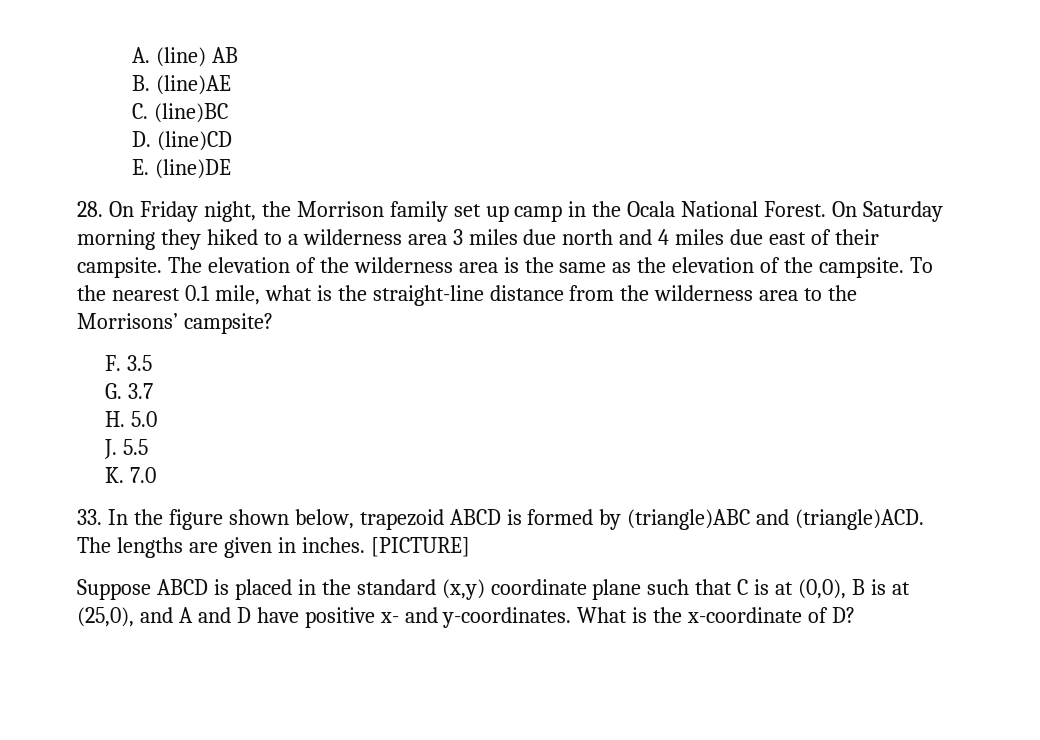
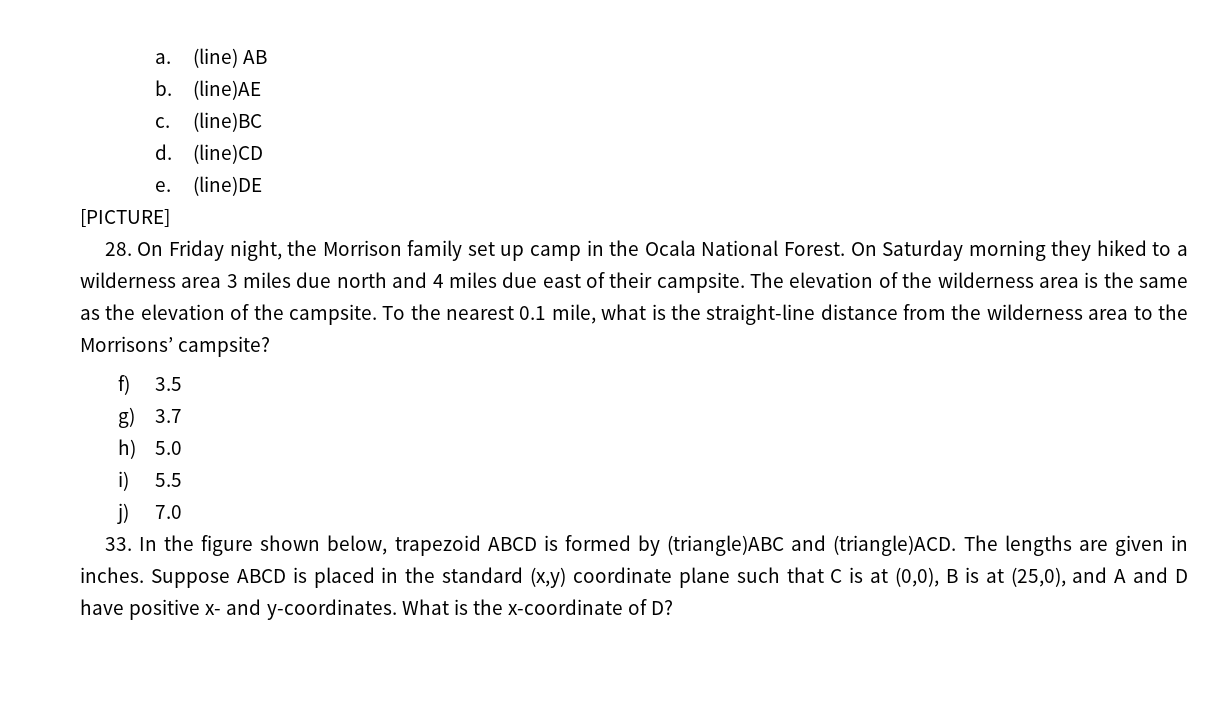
- A. (line) AB
+ a. (line) AB
- B. (line)AE
+ b. (line)AE
- C. (line)BC
+ c. (line)BC
- D. (line)CD
+ d. (line)CD
- E. (line)DE
+ e. (line)DE
+ [PICTURE]
- F. 3.5
+ f) 3.5
- G. 3.7
+ g) 3.7
- H. 5.0
+ h) 5.0
- J. 5.5
+ i) 5.5
- K. 7.0
+ j) 7.0
- The lengths are given in inches. [PICTURE]
- Suppose ABCD is placed in the standard (x,y) coordinate plane such that C is at (0,0), B is at (25,0), and A and D have positive x- and y-coordinates.
+ The lengths are given in inches. Suppose ABCD is placed in the standard (x,y) coordinate plane such that C is at (0,0), B is at (25,0), and A and D have positive x- and y-coordinates.

